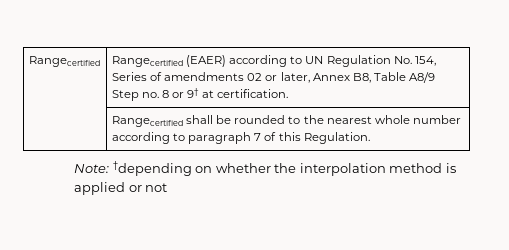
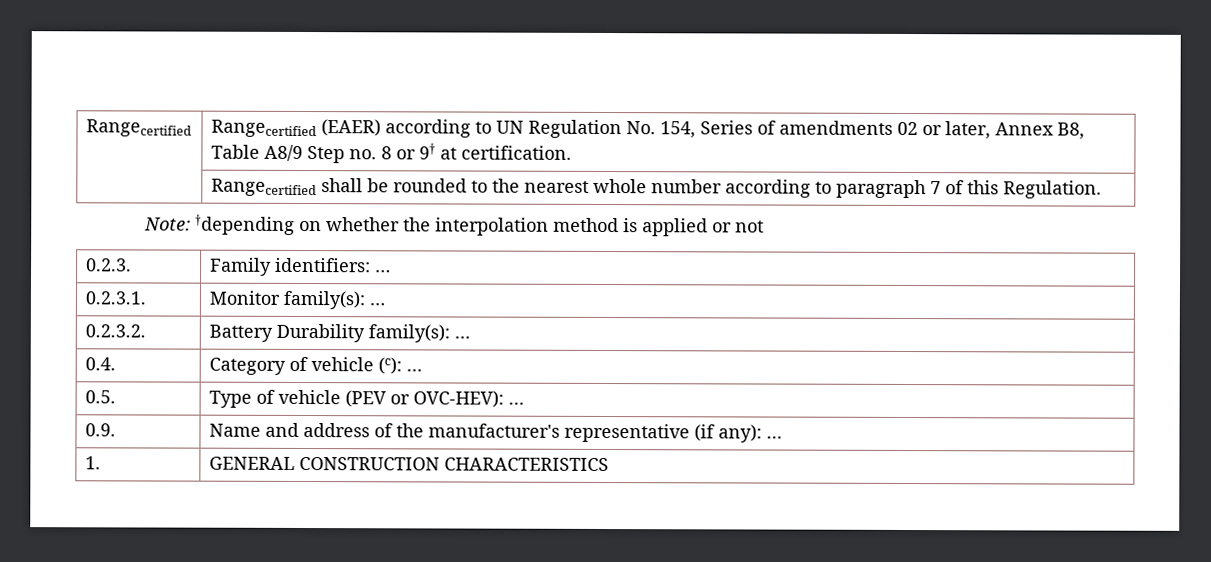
+ 0.2.3. | Family identifiers: …
+ 0.2.3.1. | Monitor family(s): …
+ 0.2.3.2. | Battery Durability family(s): …
+ 0.4. | Category of vehicle (c): …
+ 0.5. | Type of vehicle (PEV or OVC-HEV): …
+ 0.9. | Name and address of the manufacturer's representative (if any): …
+ 1. | GENERAL CONSTRUCTION CHARACTERISTICS

